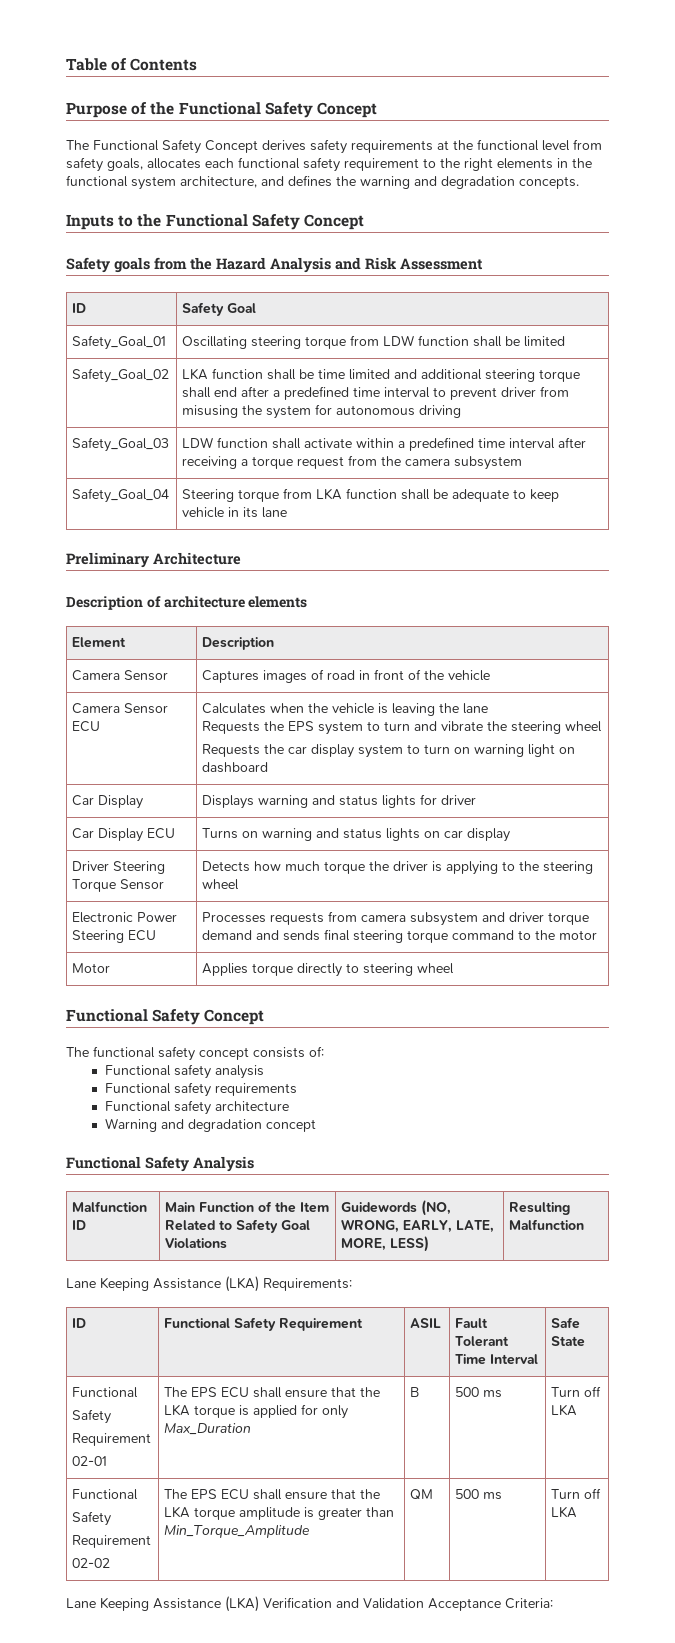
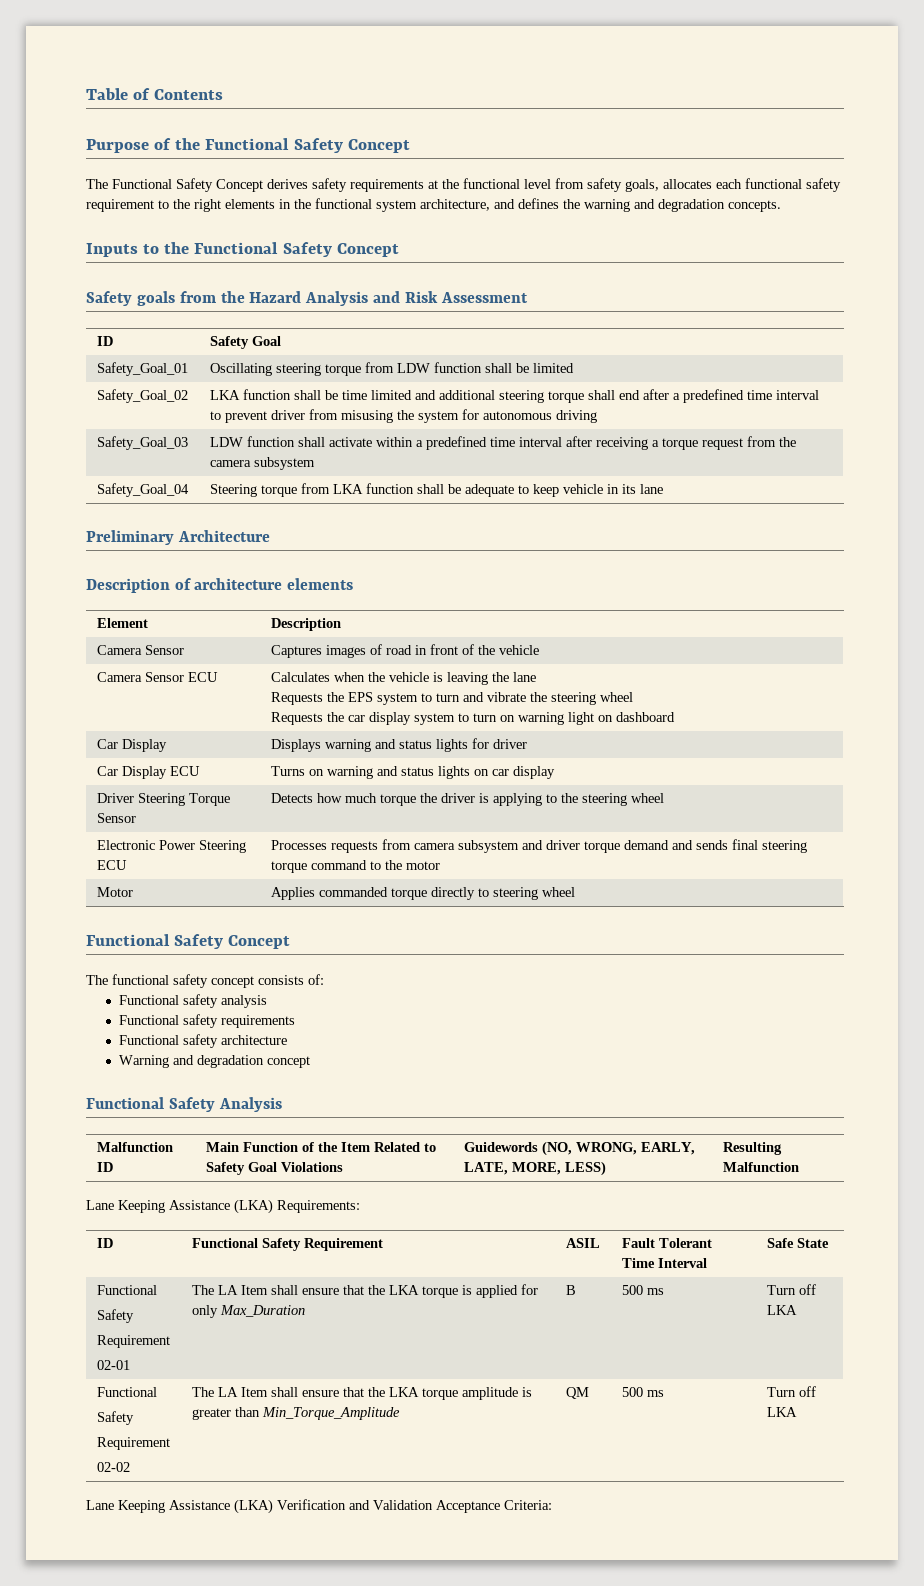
- Motor | Applies torque directly to steering wheel
+ Motor | Applies commanded torque directly to steering wheel
  ID | Functional Safety Requirement | ASIL | Fault Tolerant Time Interval | Safe State
  Functional
  Safety
  Requirement
- 02-01 | The EPS ECU shall ensure that the LKA torque is applied for only Max_Duration | B | 500 ms | Turn off LKA
+ 02-01 | The LA Item shall ensure that the LKA torque is applied for only Max_Duration | B | 500 ms | Turn off LKA
  Functional
  Safety
  Requirement
- 02-02 | The EPS ECU shall ensure that the LKA torque amplitude is greater than Min_Torque_Amplitude | QM | 500 ms | Turn off LKA
+ 02-02 | The LA Item shall ensure that the LKA torque amplitude is greater than Min_Torque_Amplitude | QM | 500 ms | Turn off LKA

